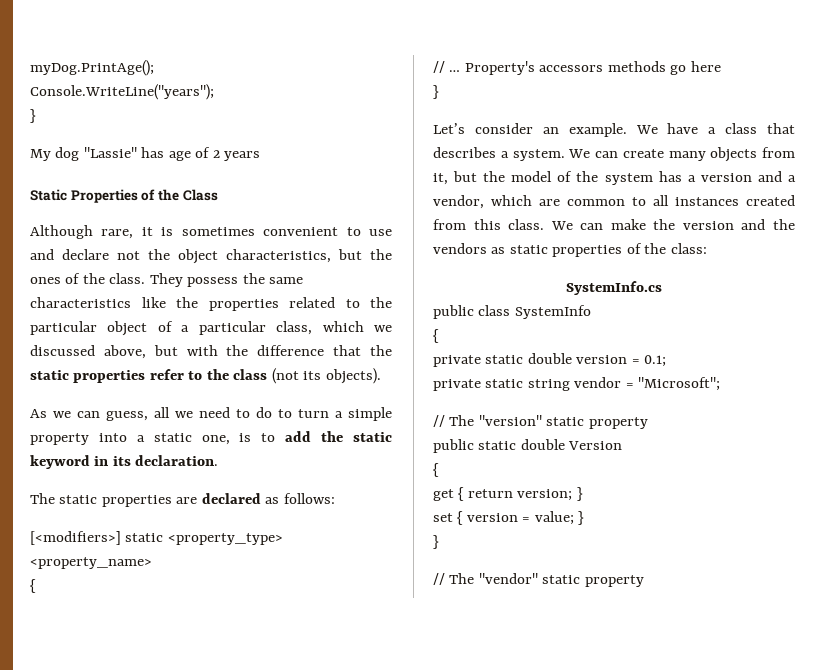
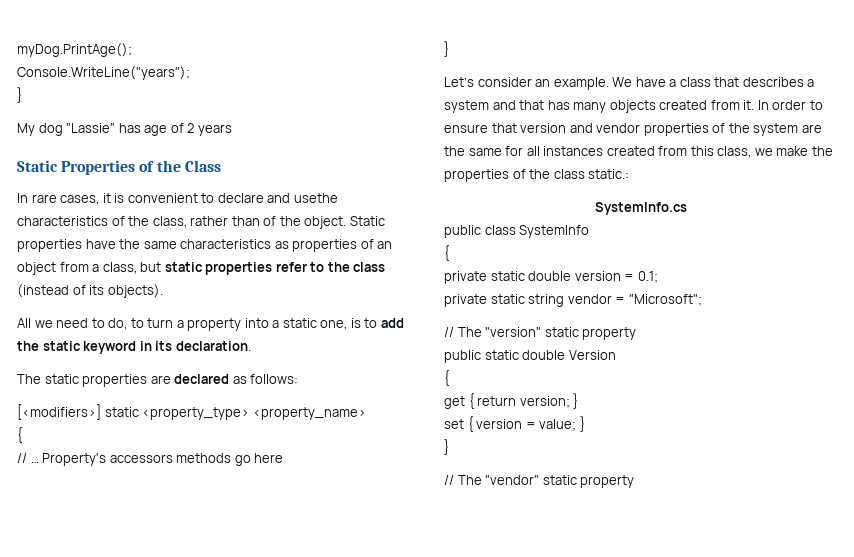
- Although rare, it is sometimes convenient to use and declare not the object characteristics, but the ones of the class. They possess the same characteristics like the properties related to the particular object of a particular class, which we discussed above, but with the difference that the static properties refer to the class (not its objects).
+ In rare cases, it is convenient to declare and usethe characteristics of the class, rather than of the object. Static properties have the same characteristics as properties of an object from a class, but static properties refer to the class (instead of its objects).
- As we can guess, all we need to do to turn a simple property into a static one, is to add the static keyword in its declaration.
+ All we need to do, to turn a property into a static one, is to add the static keyword in its declaration.
- We have a class that describes a system. We can create many objects from it, but the model of the system has a version and a vendor, which are common to all instances created from this class. We can make the version and the vendors as static properties of the class:
+ We have a class that describes a system and that has many objects created from it. In order to ensure that version and vendor properties of the system are the same for all instances created from this class, we make the properties of the class static.:

